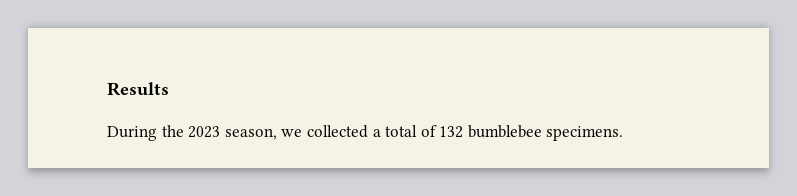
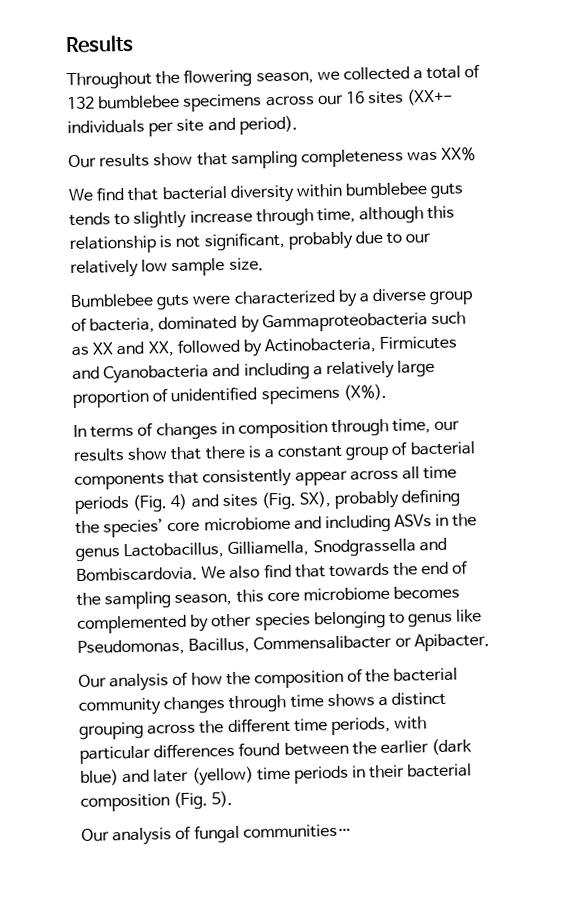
- During the 2023 season, we collected a total of 132 bumblebee specimens.
+ Throughout the flowering season, we collected a total of 132 bumblebee specimens across our 16 sites (XX+- individuals per site and period).
+ Our results show that sampling completeness was XX%
+ We find that bacterial diversity within bumblebee guts tends to slightly increase through time, although this relationship is not significant, probably due to our relatively low sample size.
+ Bumblebee guts were characterized by a diverse group of bacteria, dominated by Gammaproteobacteria such as XX and XX, followed by Actinobacteria, Firmicutes and Cyanobacteria and including a relatively large proportion of unidentified specimens (X%).
+ In terms of changes in composition through time, our results show that there is a constant group of bacterial components that consistently appear across all time periods (Fig. 4) and sites (Fig. SX), probably defining the species’ core microbiome and including ASVs in the genus Lactobacillus, Gilliamella, Snodgrassella and Bombiscardovia. We also find that towards the end of the sampling season, this core microbiome becomes complemented by other species belonging to genus like Pseudomonas, Bacillus, Commensalibacter or Apibacter.
+ Our analysis of how the composition of the bacterial community changes through time shows a distinct grouping across the different time periods, with particular differences found between the earlier (dark blue) and later (yellow) time periods in their bacterial composition (Fig. 5).
+ Our analysis of fungal communities…

